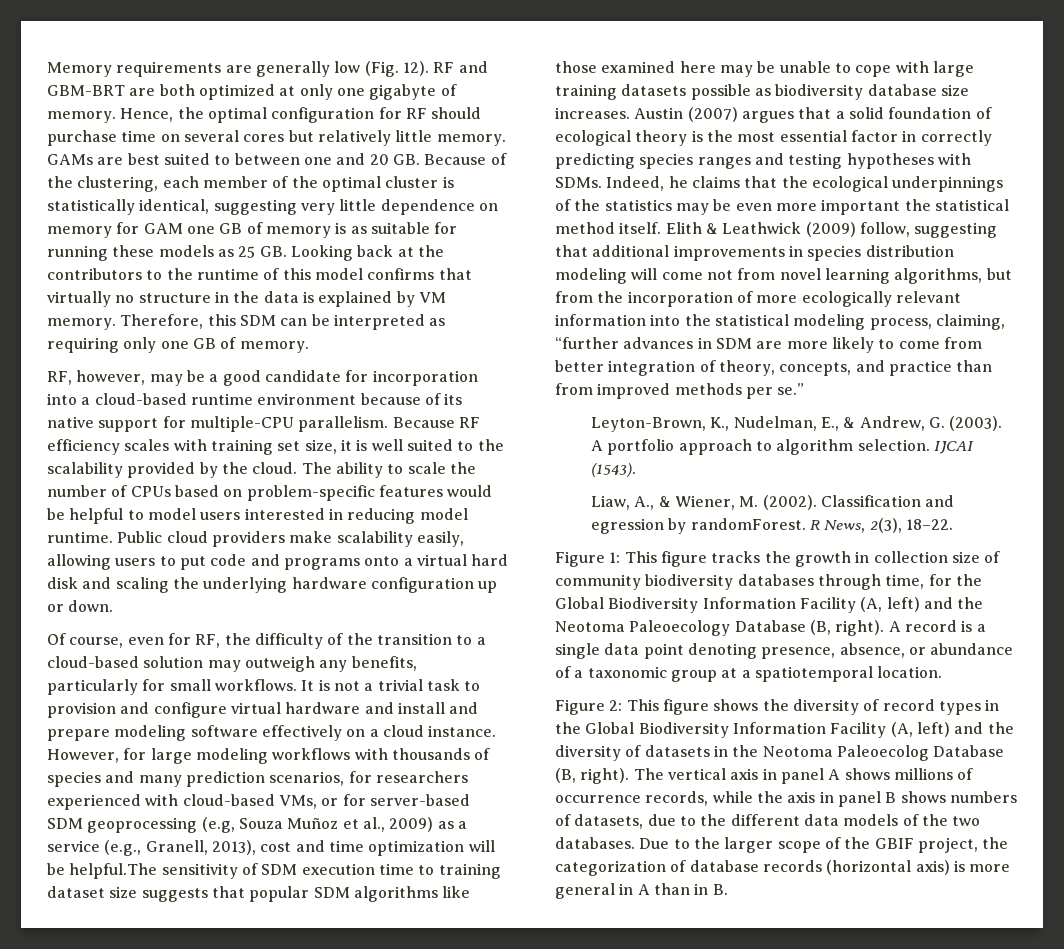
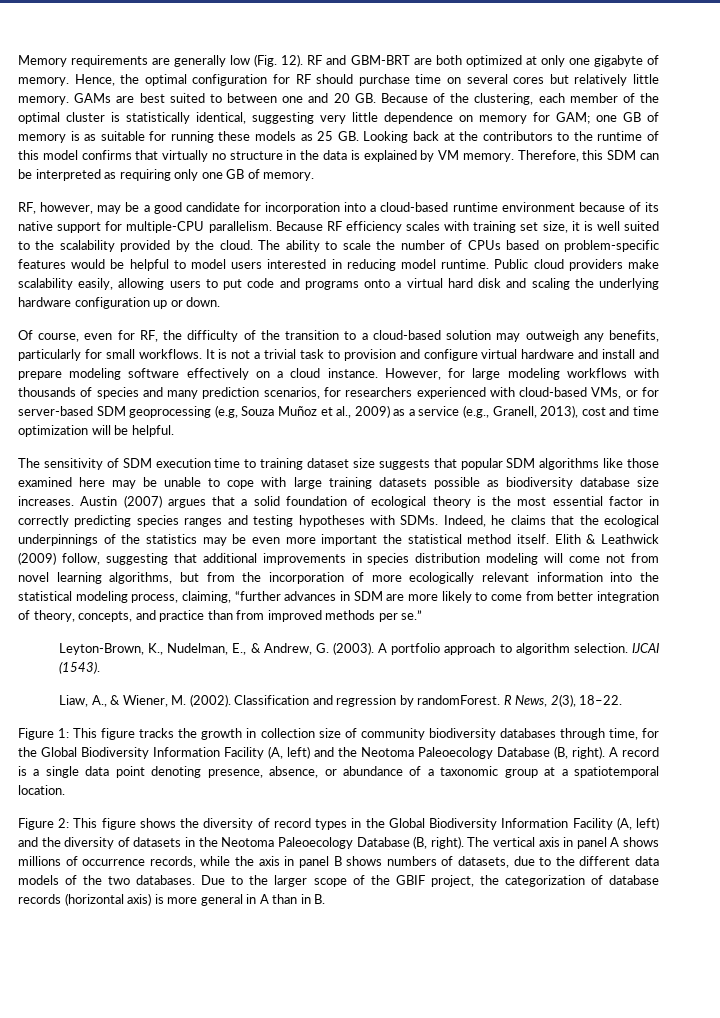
- GAMs are best suited to between one and 20 GB. Because of the clustering, each member of the optimal cluster is statistically identical, suggesting very little dependence on memory for GAM one GB of memory is as suitable for running these models as 25 GB. Looking back at the contributors to the runtime of this model confirms that virtually no structure in the data is explained by VM memory.
+ GAMs are best suited to between one and 20 GB. Because of the clustering, each member of the optimal cluster is statistically identical, suggesting very little dependence on memory for GAM; one GB of memory is as suitable for running these models as 25 GB. Looking back at the contributors to the runtime of this model confirms that virtually no structure in the data is explained by VM memory.
- However, for large modeling workflows with thousands of species and many prediction scenarios, for researchers experienced with cloud-based VMs, or for server-based SDM geoprocessing (e.g, Souza Muñoz et al., 2009) as a service (e.g., Granell, 2013), cost and time optimization will be helpful.The sensitivity of SDM execution time to training dataset size suggests that popular SDM algorithms like those examined here may be unable to cope with large training datasets possible as biodiversity database size increases.
+ However, for large modeling workflows with thousands of species and many prediction scenarios, for researchers experienced with cloud-based VMs, or for server-based SDM geoprocessing (e.g, Souza Muñoz et al., 2009) as a service (e.g., Granell, 2013), cost and time optimization will be helpful.
+ The sensitivity of SDM execution time to training dataset size suggests that popular SDM algorithms like those examined here may be unable to cope with large training datasets possible as biodiversity database size increases.
- Classification and egression by randomForest.
+ Classification and regression by randomForest.
- Figure 2: This figure shows the diversity of record types in the Global Biodiversity Information Facility (A, left) and the diversity of datasets in the Neotoma Paleoecolog Database (B, right).
+ Figure 2: This figure shows the diversity of record types in the Global Biodiversity Information Facility (A, left) and the diversity of datasets in the Neotoma Paleoecology Database (B, right).

